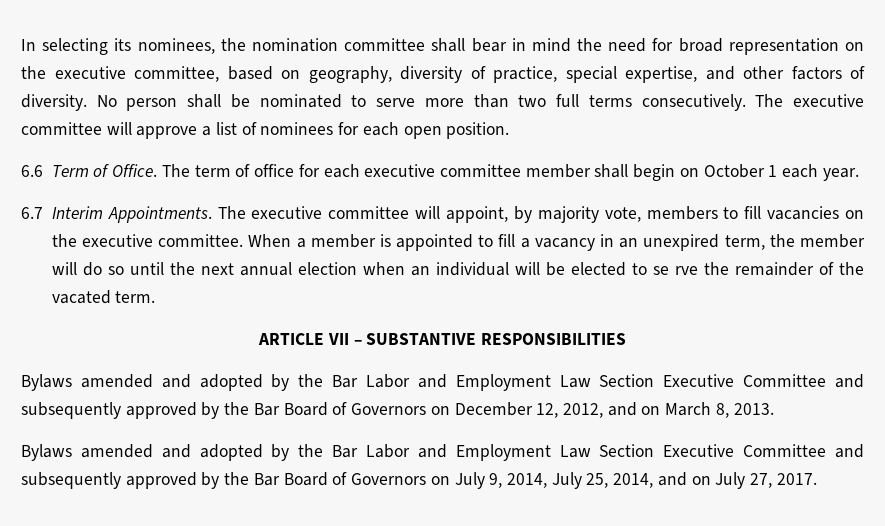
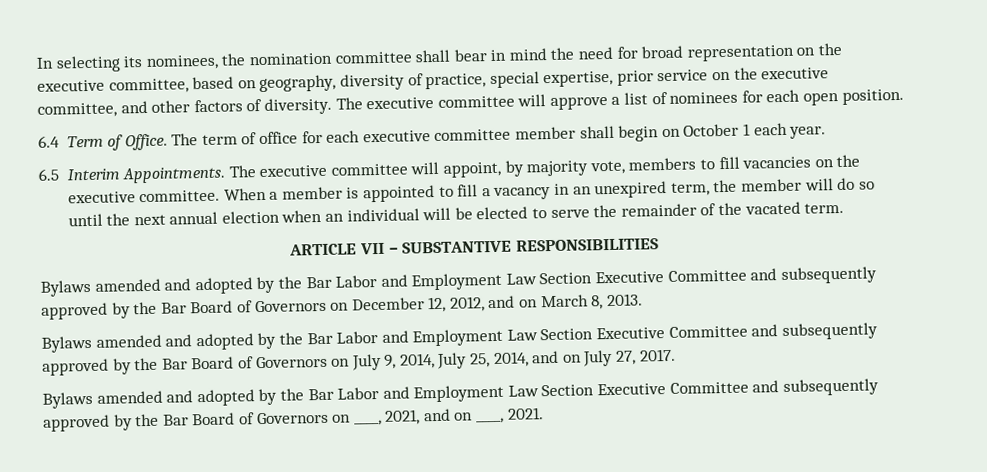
- In selecting its nominees, the nomination committee shall bear in mind the need for broad representation on the executive committee, based on geography, diversity of practice, special expertise, and other factors of diversity.
+ In selecting its nominees, the nomination committee shall bear in mind the need for broad representation on the executive committee, based on geography, diversity of practice, special expertise, prior service on the executive committee, and other factors of diversity.
- No person shall be nominated to serve more than two full terms consecutively.
- 6.6 Term of Office.
+ 6.4 Term of Office.
- 6.7 Interim Appointments.
+ 6.5 Interim Appointments.
- When a member is appointed to fill a vacancy in an unexpired term, the member will do so until the next annual election when an individual will be elected to se rve the remainder of the vacated term.
+ When a member is appointed to fill a vacancy in an unexpired term, the member will do so until the next annual election when an individual will be elected to serve the remainder of the vacated term.
+ Bylaws amended and adopted by the Bar Labor and Employment Law Section Executive Committee and subsequently approved by the Bar Board of Governors on ____, 2021, and on ____, 2021.

